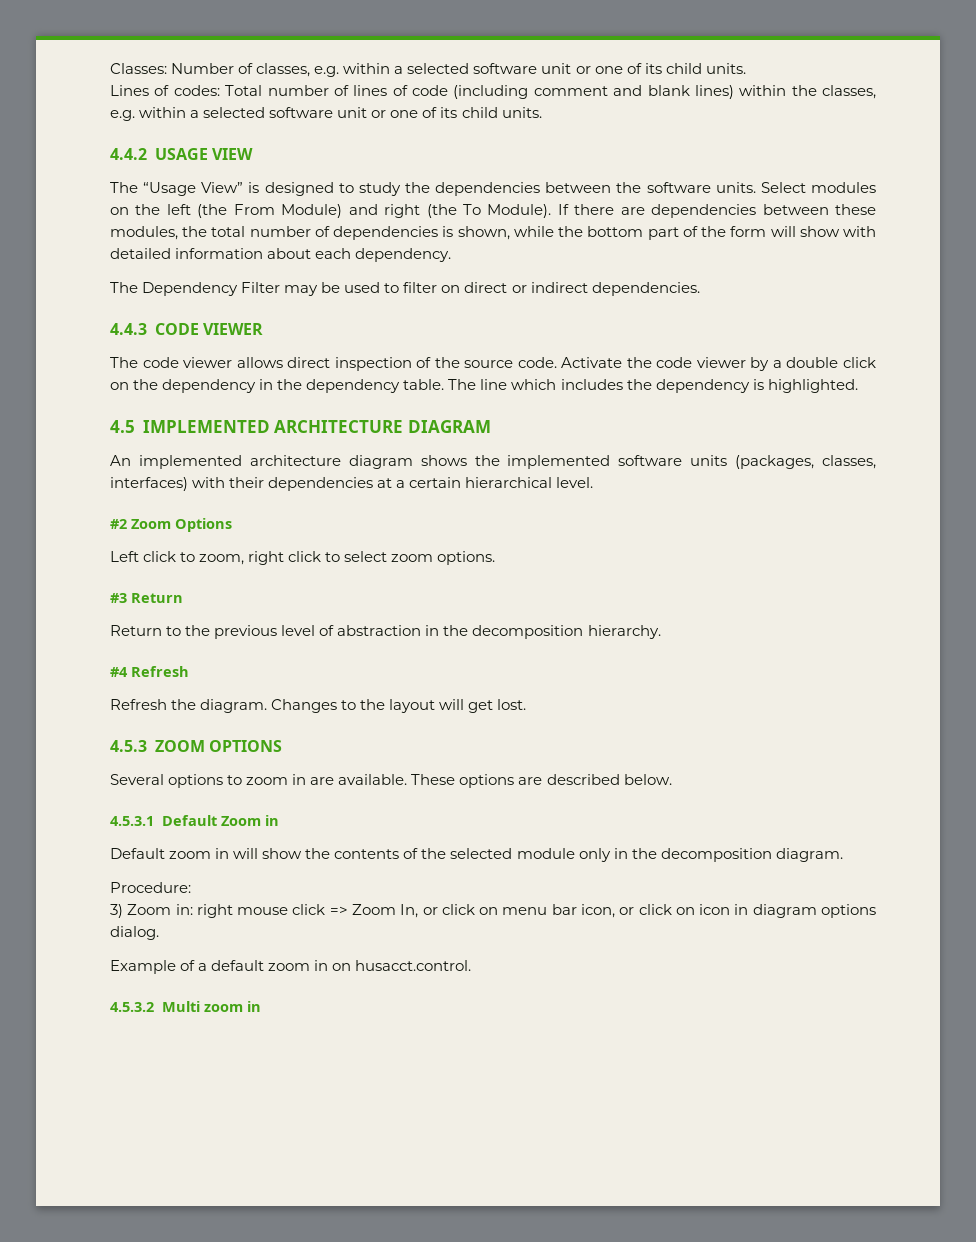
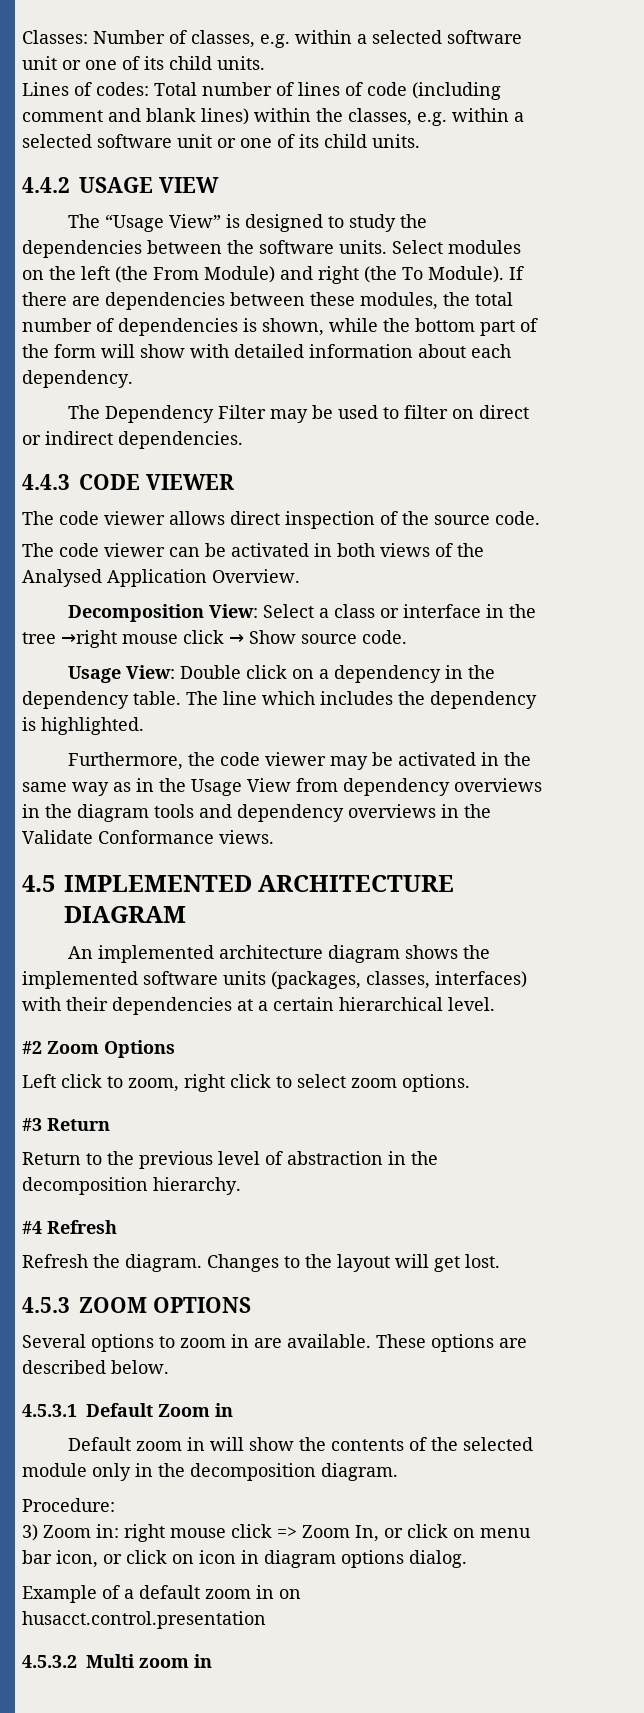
- The code viewer allows direct inspection of the source code. Activate the code viewer by a double click on the dependency in the dependency table.
+ The code viewer allows direct inspection of the source code.
+ The code viewer can be activated in both views of the Analysed Application Overview.
+ Decomposition View: Select a class or interface in the tree →right mouse click → Show source code.
+ Usage View: Double click on a dependency in the dependency table.
+ Furthermore, the code viewer may be activated in the same way as in the Usage View from dependency overviews in the diagram tools and dependency overviews in the Validate Conformance views.
- Example of a default zoom in on husacct.control.
+ Example of a default zoom in on husacct.control.presentation

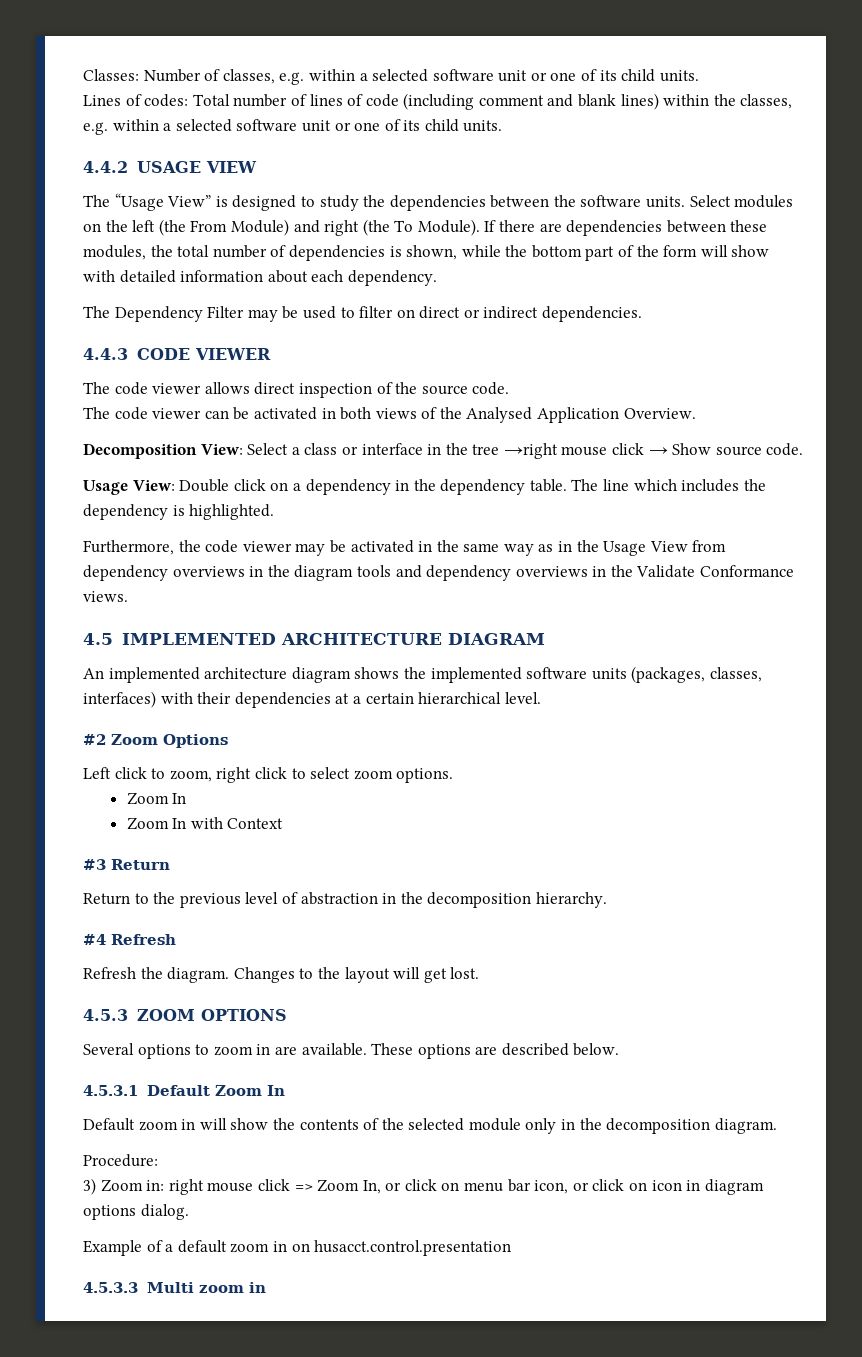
  Left click to zoom, right click to select zoom options.
+ Zoom In
+ Zoom In with Context
- 4.5.3.1 Default Zoom in
+ 4.5.3.1 Default Zoom In
- 4.5.3.2 Multi zoom in
+ 4.5.3.3 Multi zoom in

